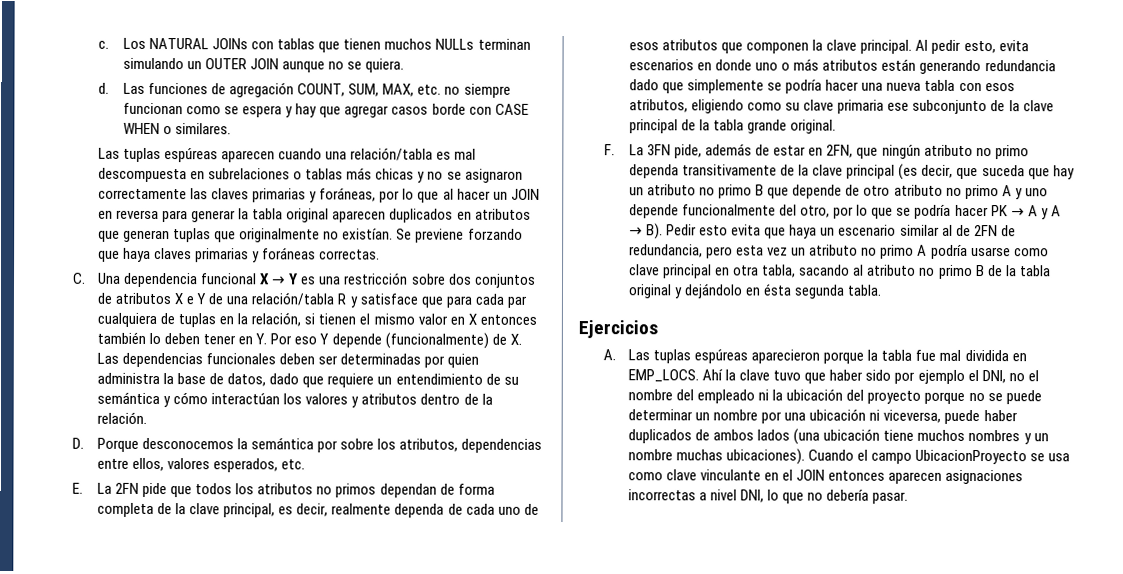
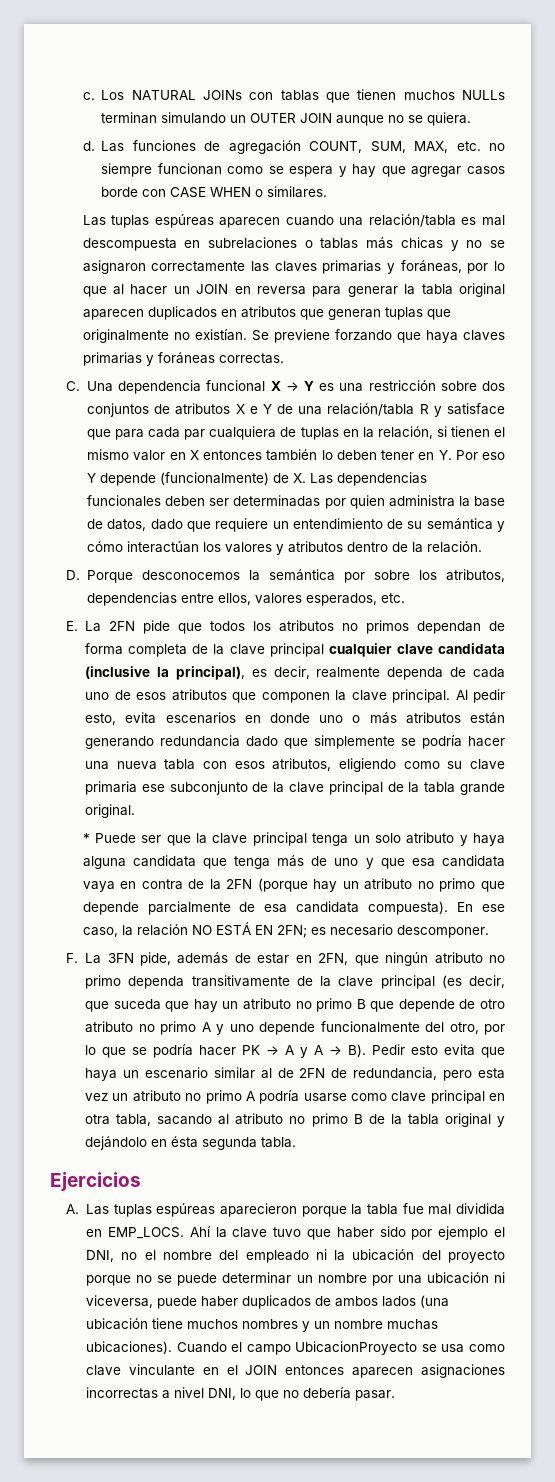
- E. La 2FN pide que todos los atributos no primos dependan de forma completa de la clave principal, es decir, realmente dependa de cada uno de esos atributos que componen la clave principal.
+ E. La 2FN pide que todos los atributos no primos dependan de forma completa de la clave principal cualquier clave candidata (inclusive la principal), es decir, realmente dependa de cada uno de esos atributos que componen la clave principal.
+ * Puede ser que la clave principal tenga un solo atributo y haya alguna candidata que tenga más de uno y que esa candidata vaya en contra de la 2FN (porque hay un atributo no primo que depende parcialmente de esa candidata compuesta). En ese caso, la relación NO ESTÁ EN 2FN; es necesario descomponer.

